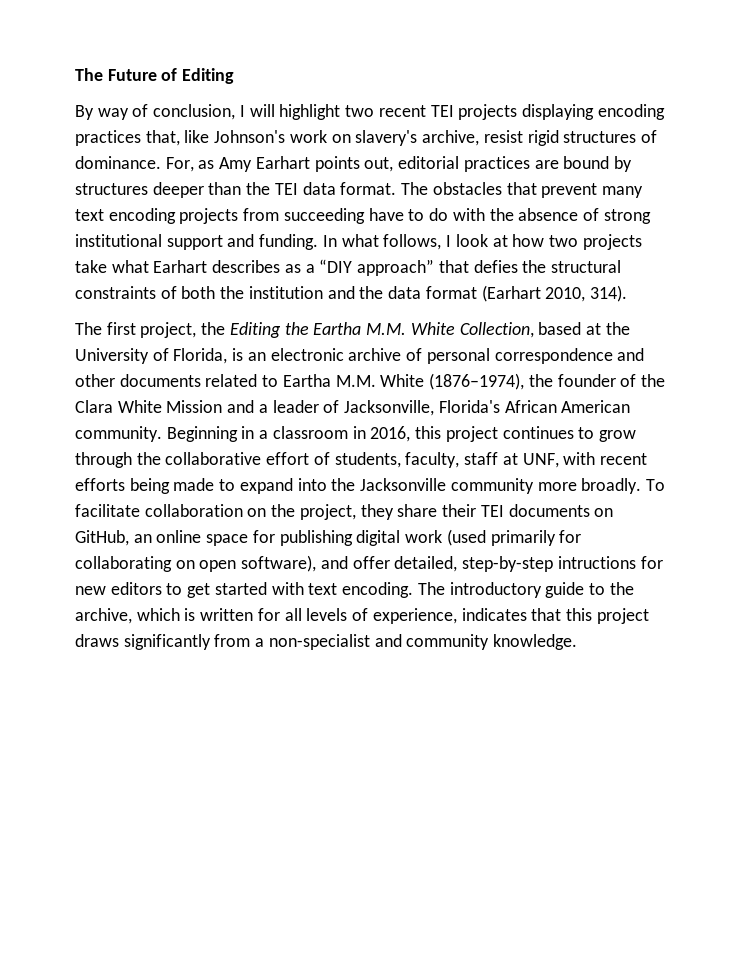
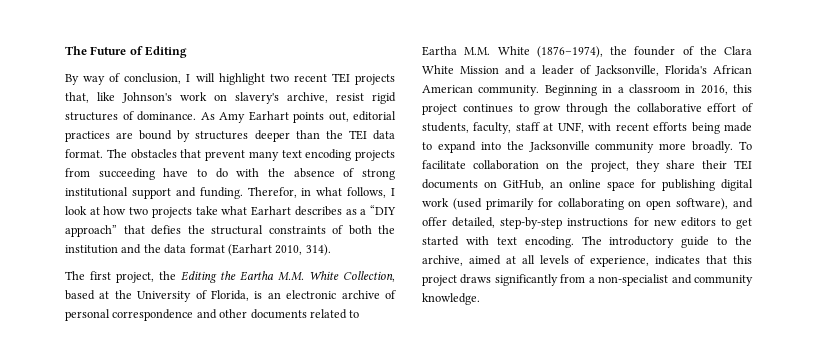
- By way of conclusion, I will highlight two recent TEI projects displaying encoding practices that, like Johnson's work on slavery's archive, resist rigid structures of dominance.
+ By way of conclusion, I will highlight two recent TEI projects that, like Johnson's work on slavery's archive, resist rigid structures of dominance.
- For, as Amy Earhart points out, editorial practices are bound by structures deeper than the TEI data format.
+ As Amy Earhart points out, editorial practices are bound by structures deeper than the TEI data format.
- In what follows, I look at how two projects take what Earhart describes as a “DIY approach” that defies the structural constraints of both the institution and the data format (Earhart 2010, 314).
+ Therefor, in what follows, I look at how two projects take what Earhart describes as a “DIY approach” that defies the structural constraints of both the institution and the data format (Earhart 2010, 314).
- To facilitate collaboration on the project, they share their TEI documents on GitHub, an online space for publishing digital work (used primarily for collaborating on open software), and offer detailed, step-by-step intructions for new editors to get started with text encoding.
+ To facilitate collaboration on the project, they share their TEI documents on GitHub, an online space for publishing digital work (used primarily for collaborating on open software), and offer detailed, step-by-step instructions for new editors to get started with text encoding.
- The introductory guide to the archive, which is written for all levels of experience, indicates that this project draws significantly from a non-specialist and community knowledge.
+ The introductory guide to the archive, aimed at all levels of experience, indicates that this project draws significantly from a non-specialist and community knowledge.

